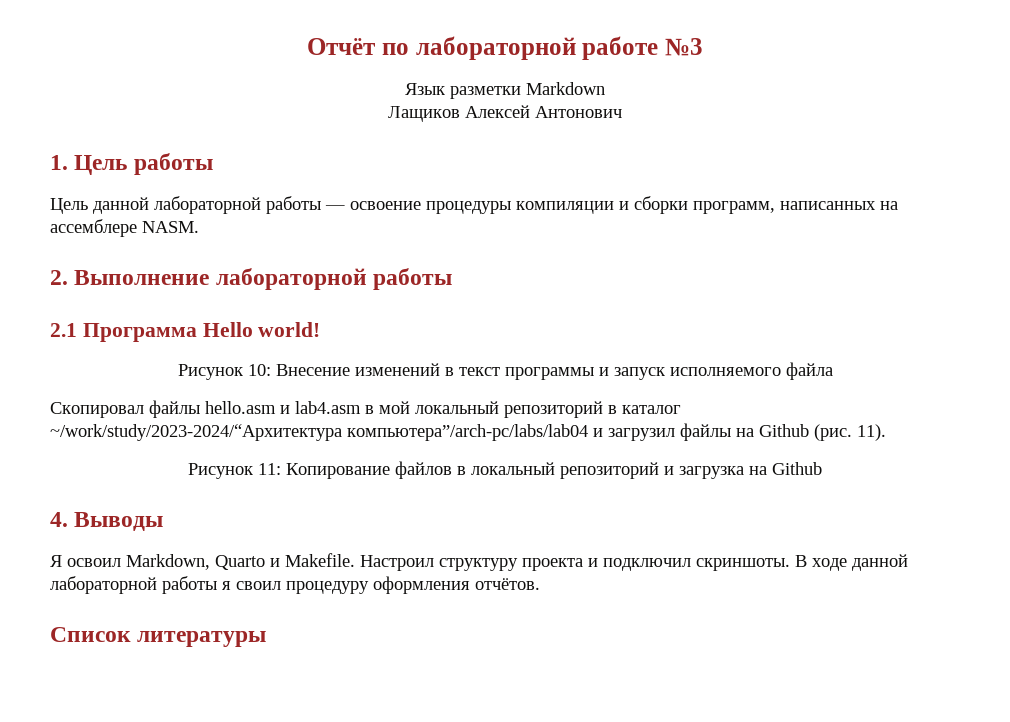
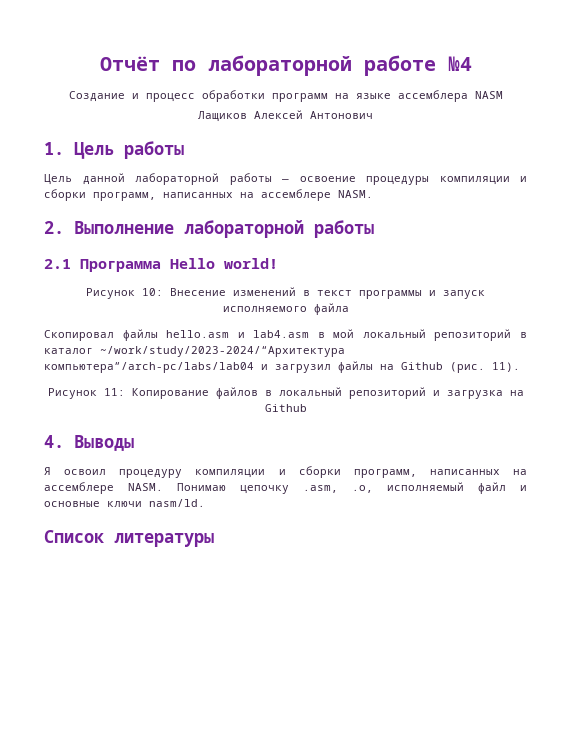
- Отчёт по лабораторной работе №3
- Язык разметки Markdown
+ Отчёт по лабораторной работе №4
+ Создание и процесс обработки программ на языке ассемблера NASM
- Я освоил Markdown, Quarto и Makefile. Настроил структуру проекта и подключил скриншоты. В ходе данной лабораторной работы я своил процедуру оформления отчётов.
+ Я освоил процедуру компиляции и сборки программ, написанных на ассемблере NASM. Понимаю цепочку .asm, .o, исполняемый файл и основные ключи nasm/ld.

